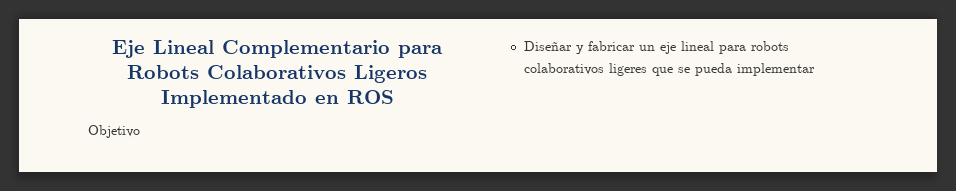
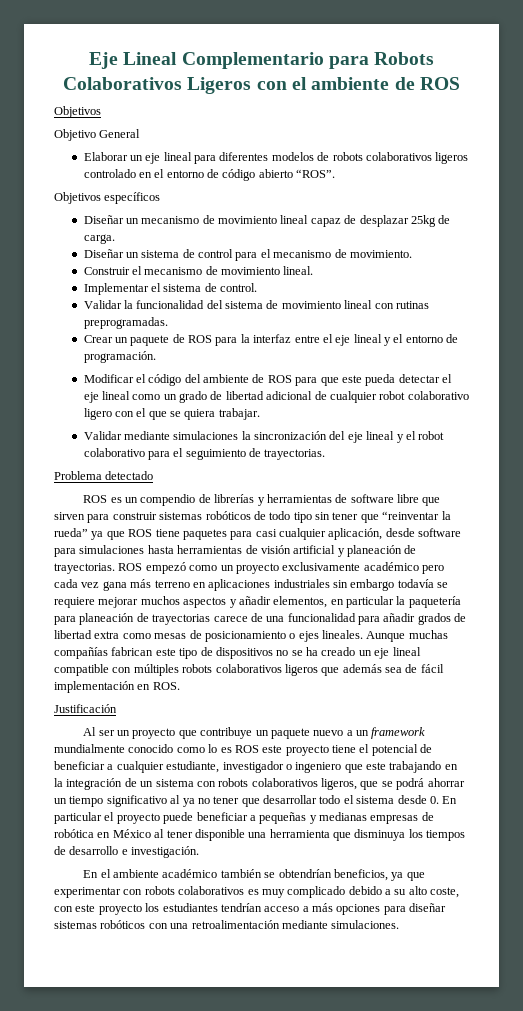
- Eje Lineal Complementario para Robots Colaborativos Ligeros Implementado en ROS
+ Eje Lineal Complementario para Robots Colaborativos Ligeros con el ambiente de ROS
+ Objetivos
- Objetivo
- Diseñar y fabricar un eje lineal para robots colaborativos ligeres que se pueda implementar
+ Objetivo General
+ Elaborar un eje lineal para diferentes modelos de robots colaborativos ligeros controlado en el entorno de código abierto “ROS”.
+ Objetivos específicos
+ Diseñar un mecanismo de movimiento lineal capaz de desplazar 25kg de carga.
+ Diseñar un sistema de control para el mecanismo de movimiento.
+ Construir el mecanismo de movimiento lineal.
+ Implementar el sistema de control.
+ Validar la funcionalidad del sistema de movimiento lineal con rutinas preprogramadas.
+ Crear un paquete de ROS para la interfaz entre el eje lineal y el entorno de programación.
+ Modificar el código del ambiente de ROS para que este pueda detectar el eje lineal como un grado de libertad adicional de cualquier robot colaborativo ligero con el que se quiera trabajar.
+ Validar mediante simulaciones la sincronización del eje lineal y el robot colaborativo para el seguimiento de trayectorias.
+ Problema detectado
+ ROS es un compendio de librerías y herramientas de software libre que sirven para construir sistemas robóticos de todo tipo sin tener que “reinventar la rueda” ya que ROS tiene paquetes para casi cualquier aplicación, desde software para simulaciones hasta herramientas de visión artificial y planeación de trayectorias. ROS empezó como un proyecto exclusivamente académico pero cada vez gana más terreno en aplicaciones industriales sin embargo todavía se requiere mejorar muchos aspectos y añadir elementos, en particular la paquetería para planeación de trayectorias carece de una funcionalidad para añadir grados de libertad extra como mesas de posicionamiento o ejes lineales. Aunque muchas compañías fabrican este tipo de dispositivos no se ha creado un eje lineal compatible con múltiples robots colaborativos ligeros que además sea de fácil implementación en ROS.
+ Justificación
+ Al ser un proyecto que contribuye un paquete nuevo a un framework mundialmente conocido como lo es ROS este proyecto tiene el potencial de beneficiar a cualquier estudiante, investigador o ingeniero que este trabajando en la integración de un sistema con robots colaborativos ligeros, que se podrá ahorrar un tiempo significativo al ya no tener que desarrollar todo el sistema desde 0. En particular el proyecto puede beneficiar a pequeñas y medianas empresas de robótica en México al tener disponible una herramienta que disminuya los tiempos de desarrollo e investigación.
+ En el ambiente académico también se obtendrían beneficios, ya que experimentar con robots colaborativos es muy complicado debido a su alto coste, con este proyecto los estudiantes tendrían acceso a más opciones para diseñar sistemas robóticos con una retroalimentación mediante simulaciones.

